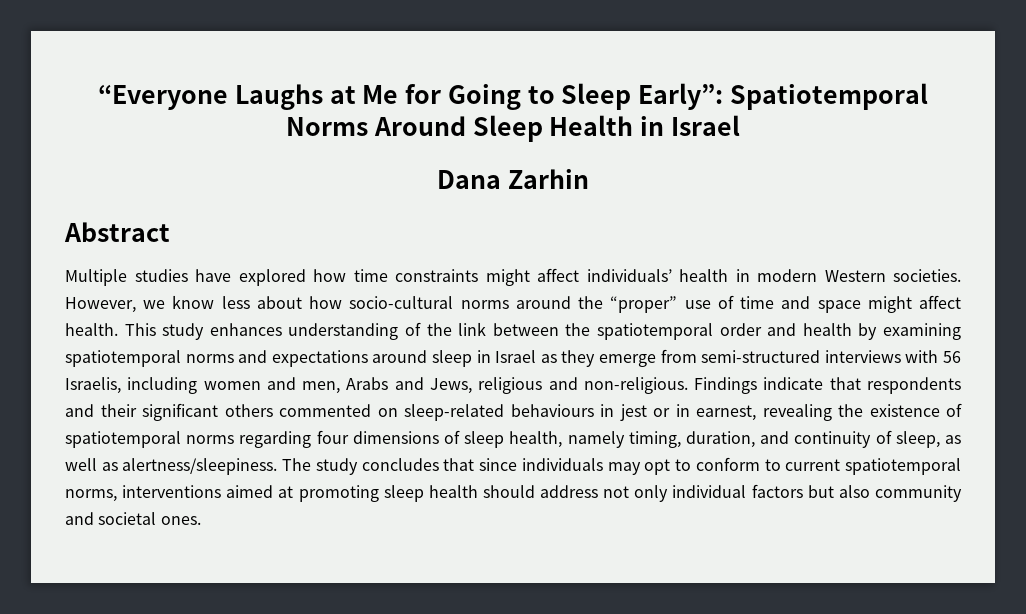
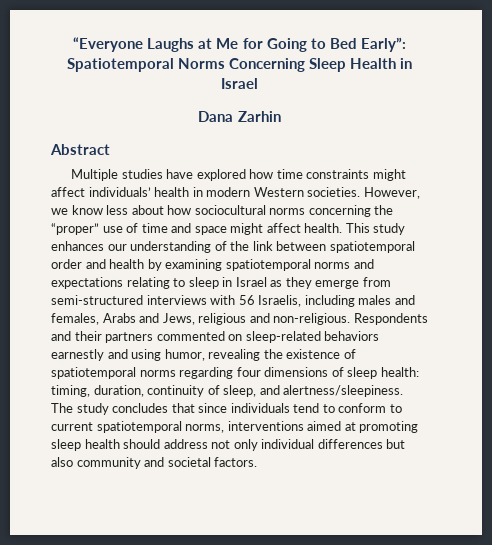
- “Everyone Laughs at Me for Going to Sleep Early”: Spatiotemporal Norms Around Sleep Health in Israel
+ “Everyone Laughs at Me for Going to Bed Early”: Spatiotemporal Norms Concerning Sleep Health in Israel
- However, we know less about how socio-cultural norms around the “proper” use of time and space might affect health.
+ However, we know less about how sociocultural norms concerning the “proper” use of time and space might affect health.
- This study enhances understanding of the link between the spatiotemporal order and health by examining spatiotemporal norms and expectations around sleep in Israel as they emerge from semi-structured interviews with 56 Israelis, including women and men, Arabs and Jews, religious and non-religious.
+ This study enhances our understanding of the link between spatiotemporal order and health by examining spatiotemporal norms and expectations relating to sleep in Israel as they emerge from semi-structured interviews with 56 Israelis, including males and females, Arabs and Jews, religious and non-religious.
- Findings indicate that respondents and their significant others commented on sleep-related behaviours in jest or in earnest, revealing the existence of spatiotemporal norms regarding four dimensions of sleep health, namely timing, duration, and continuity of sleep, as well as alertness/sleepiness.
+ Respondents and their partners commented on sleep-related behaviors earnestly and using humor, revealing the existence of spatiotemporal norms regarding four dimensions of sleep health: timing, duration, continuity of sleep, and alertness/sleepiness.
- The study concludes that since individuals may opt to conform to current spatiotemporal norms, interventions aimed at promoting sleep health should address not only individual factors but also community and societal ones.
+ The study concludes that since individuals tend to conform to current spatiotemporal norms, interventions aimed at promoting sleep health should address not only individual differences but also community and societal factors.

